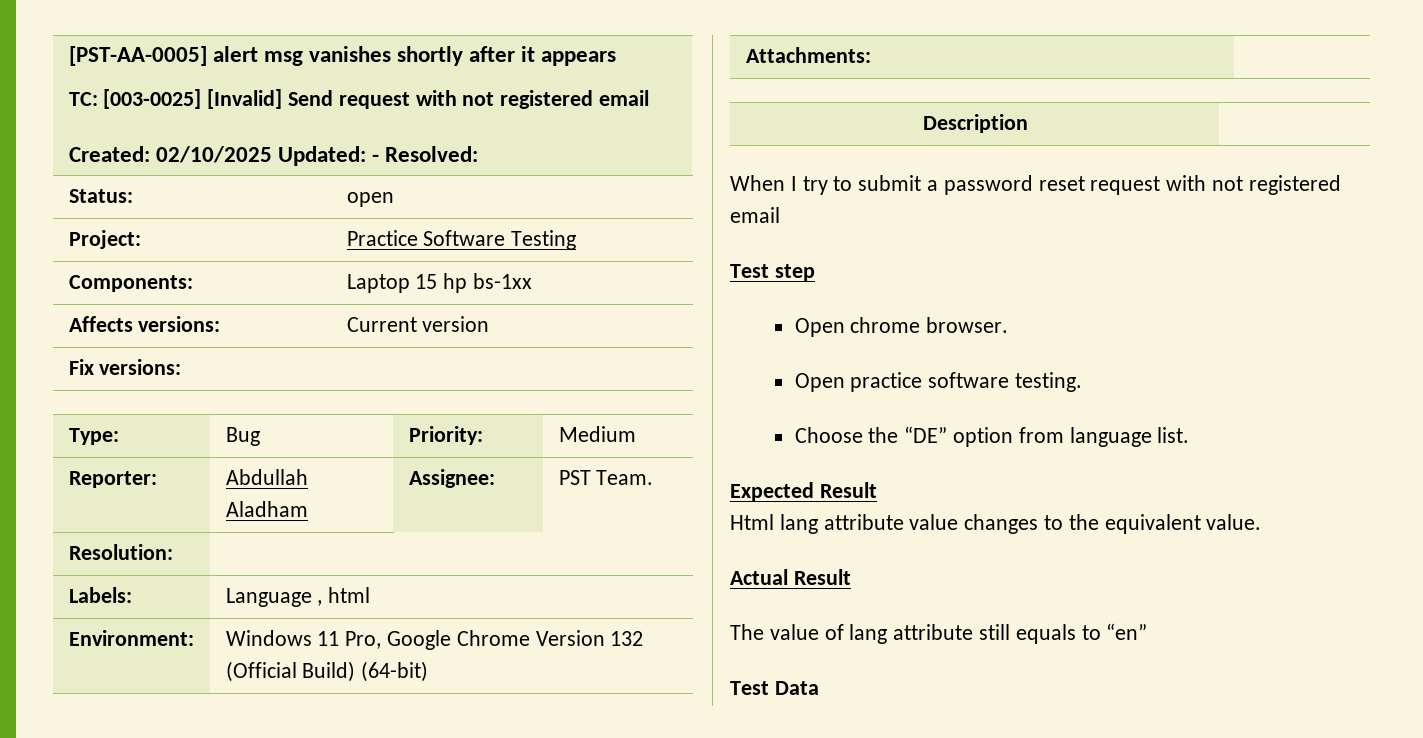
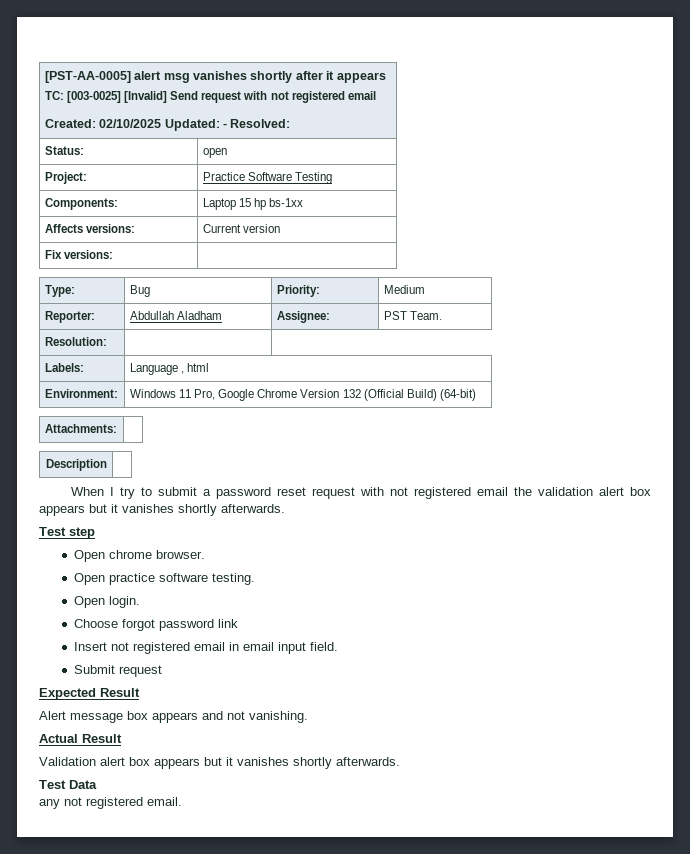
- When I try to submit a password reset request with not registered email
+ When I try to submit a password reset request with not registered email the validation alert box appears but it vanishes shortly afterwards.
+ Open login.
- Choose the “DE” option from language list.
+ Choose forgot password link
+ Insert not registered email in email input field.
+ Submit request
  Expected Result
- Html lang attribute value changes to the equivalent value.
+ Alert message box appears and not vanishing.
  Actual Result
- The value of lang attribute still equals to “en”
+ Validation alert box appears but it vanishes shortly afterwards.
  Test Data
+ any not registered email.

